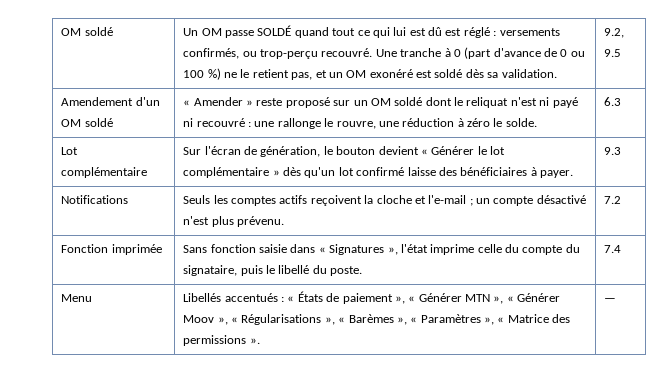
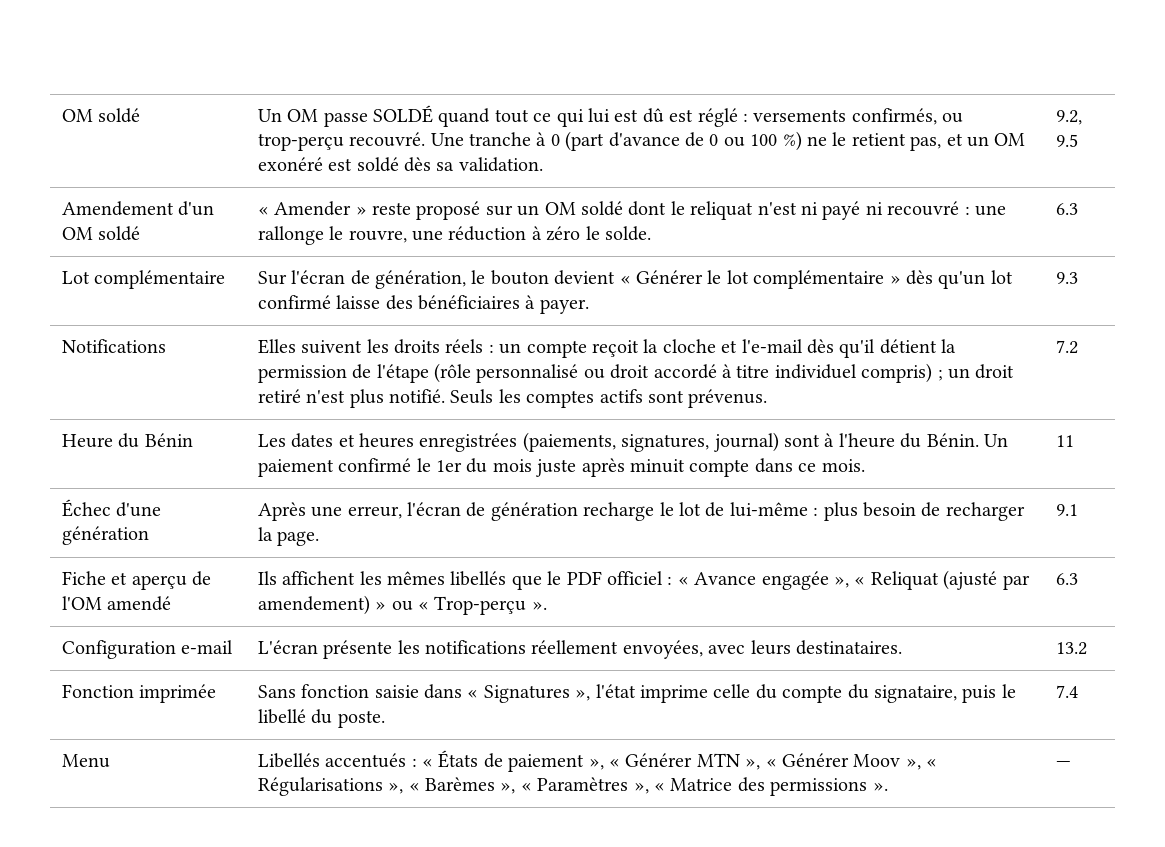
- Seuls les comptes actifs reçoivent la cloche et l'e-mail ; un compte désactivé n'est plus prévenu. | 7.2
+ Elles suivent les droits réels : un compte reçoit la cloche et l'e-mail dès qu'il détient la permission de l'étape (rôle personnalisé ou droit accordé à titre individuel compris) ; un droit retiré n'est plus notifié. Seuls les comptes actifs sont prévenus. | 7.2
+ Heure du Bénin | Les dates et heures enregistrées (paiements, signatures, journal) sont à l'heure du Bénin. Un paiement confirmé le 1er du mois juste après minuit compte dans ce mois. | 11
+ Échec d'une génération | Après une erreur, l'écran de génération recharge le lot de lui-même : plus besoin de recharger la page. | 9.1
+ Fiche et aperçu de l'OM amendé | Ils affichent les mêmes libellés que le PDF officiel : « Avance engagée », « Reliquat (ajusté par amendement) » ou « Trop-perçu ». | 6.3
+ Configuration e-mail | L'écran présente les notifications réellement envoyées, avec leurs destinataires. | 13.2

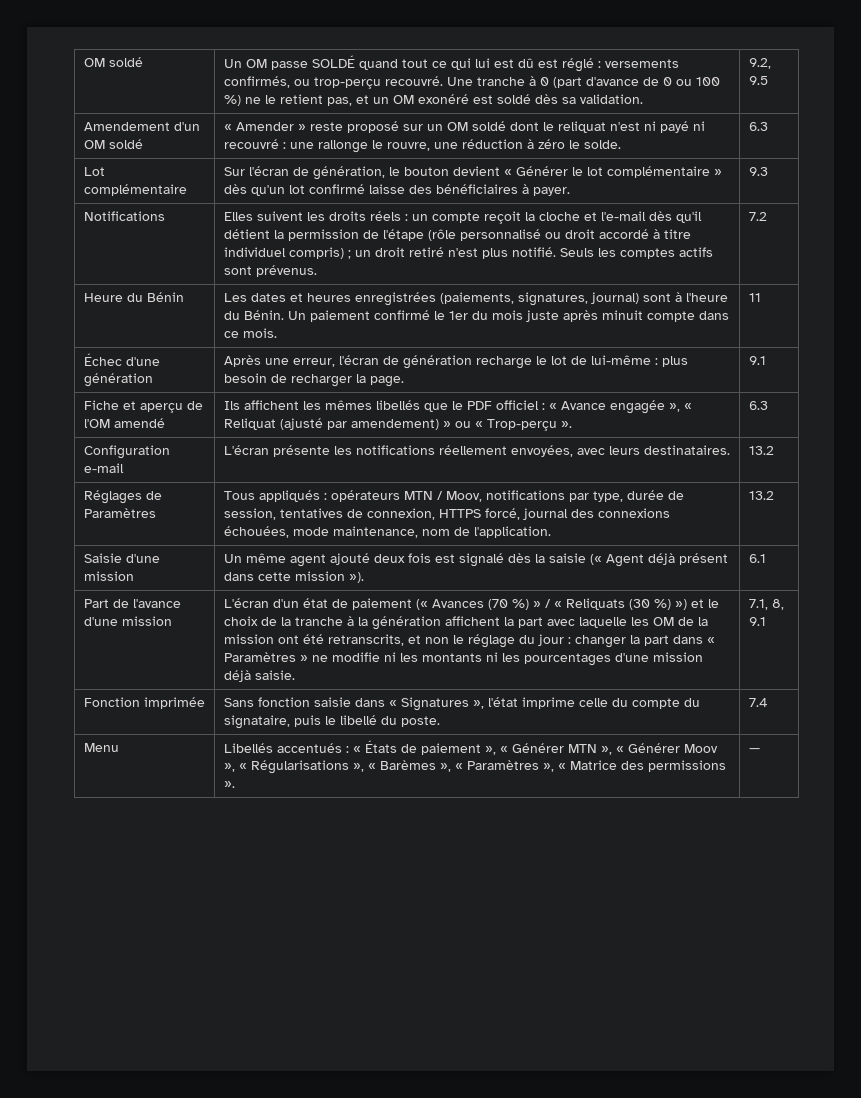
+ Réglages de Paramètres | Tous appliqués : opérateurs MTN / Moov, notifications par type, durée de session, tentatives de connexion, HTTPS forcé, journal des connexions échouées, mode maintenance, nom de l'application. | 13.2
+ Saisie d'une mission | Un même agent ajouté deux fois est signalé dès la saisie (« Agent déjà présent dans cette mission »). | 6.1
+ Part de l'avance d'une mission | L'écran d'un état de paiement (« Avances (70 %) » / « Reliquats (30 %) ») et le choix de la tranche à la génération affichent la part avec laquelle les OM de la mission ont été retranscrits, et non le réglage du jour : changer la part dans « Paramètres » ne modifie ni les montants ni les pourcentages d'une mission déjà saisie. | 7.1, 8, 9.1

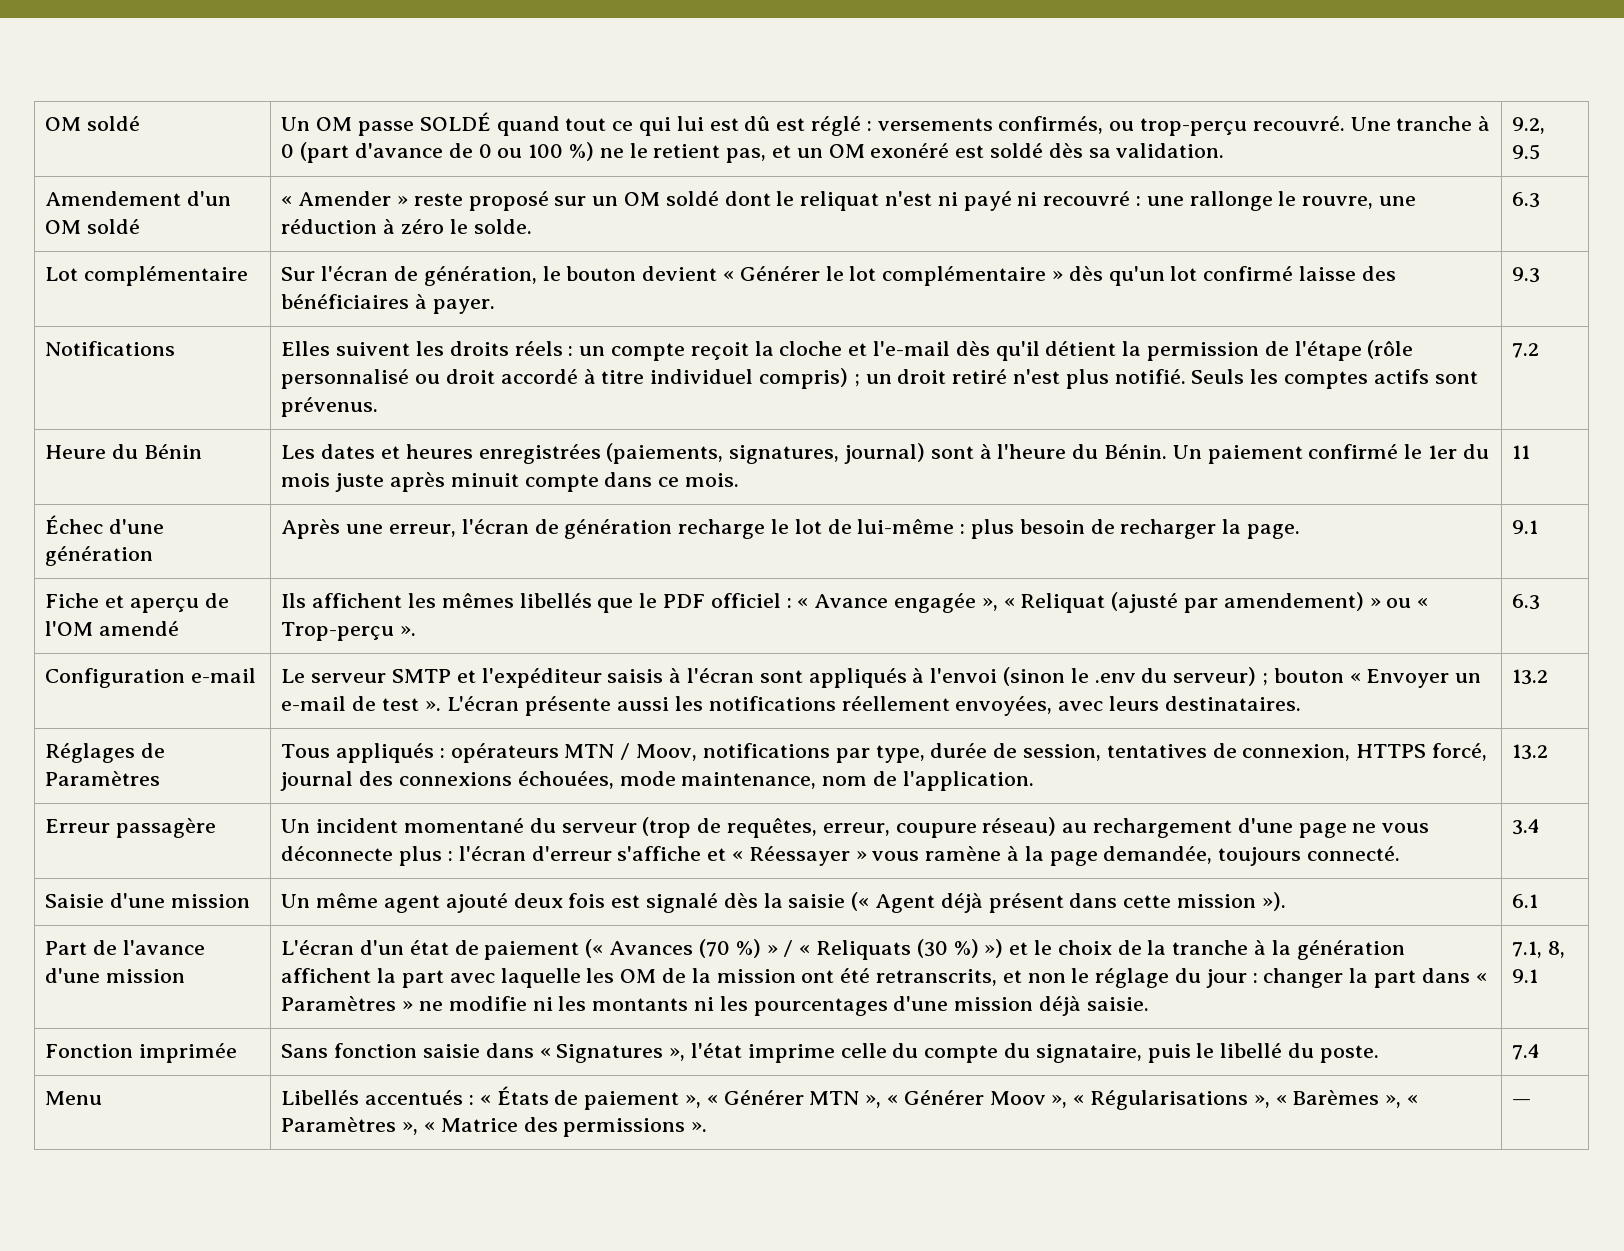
- Configuration e-mail | L'écran présente les notifications réellement envoyées, avec leurs destinataires. | 13.2
+ Configuration e-mail | Le serveur SMTP et l'expéditeur saisis à l'écran sont appliqués à l'envoi (sinon le .env du serveur) ; bouton « Envoyer un e-mail de test ». L'écran présente aussi les notifications réellement envoyées, avec leurs destinataires. | 13.2
+ Erreur passagère | Un incident momentané du serveur (trop de requêtes, erreur, coupure réseau) au rechargement d'une page ne vous déconnecte plus : l'écran d'erreur s'affiche et « Réessayer » vous ramène à la page demandée, toujours connecté. | 3.4

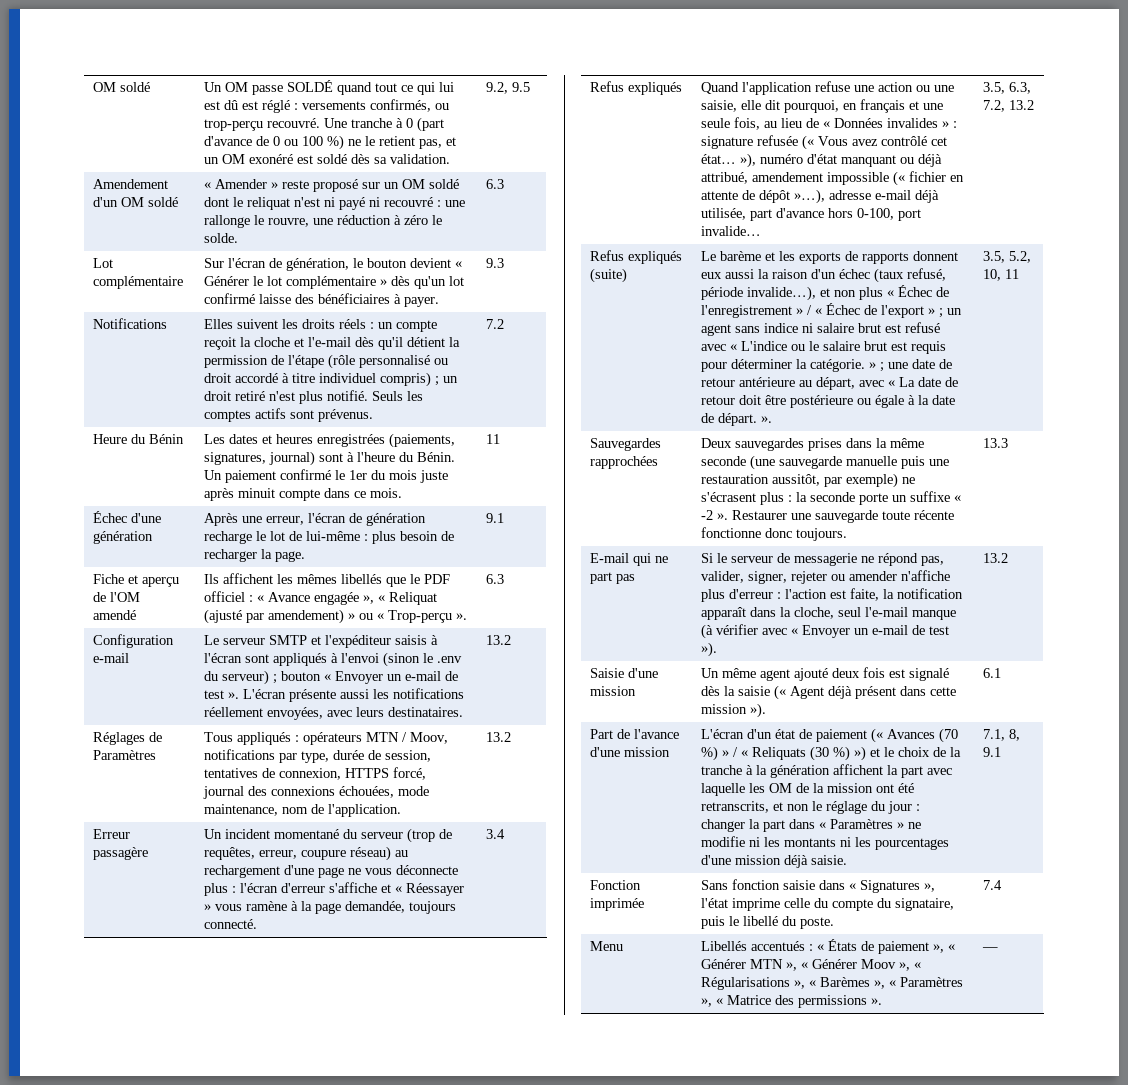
+ Refus expliqués | Quand l'application refuse une action ou une saisie, elle dit pourquoi, en français et une seule fois, au lieu de « Données invalides » : signature refusée (« Vous avez contrôlé cet état… »), numéro d'état manquant ou déjà attribué, amendement impossible (« fichier en attente de dépôt »…), adresse e-mail déjà utilisée, part d'avance hors 0-100, port invalide… | 3.5, 6.3, 7.2, 13.2
+ Refus expliqués (suite) | Le barème et les exports de rapports donnent eux aussi la raison d'un échec (taux refusé, période invalide…), et non plus « Échec de l'enregistrement » / « Échec de l'export » ; un agent sans indice ni salaire brut est refusé avec « L'indice ou le salaire brut est requis pour déterminer la catégorie. » ; une date de retour antérieure au départ, avec « La date de retour doit être postérieure ou égale à la date de départ. ». | 3.5, 5.2, 10, 11
+ Sauvegardes rapprochées | Deux sauvegardes prises dans la même seconde (une sauvegarde manuelle puis une restauration aussitôt, par exemple) ne s'écrasent plus : la seconde porte un suffixe « -2 ». Restaurer une sauvegarde toute récente fonctionne donc toujours. | 13.3
+ E-mail qui ne part pas | Si le serveur de messagerie ne répond pas, valider, signer, rejeter ou amender n'affiche plus d'erreur : l'action est faite, la notification apparaît dans la cloche, seul l'e-mail manque (à vérifier avec « Envoyer un e-mail de test »). | 13.2

